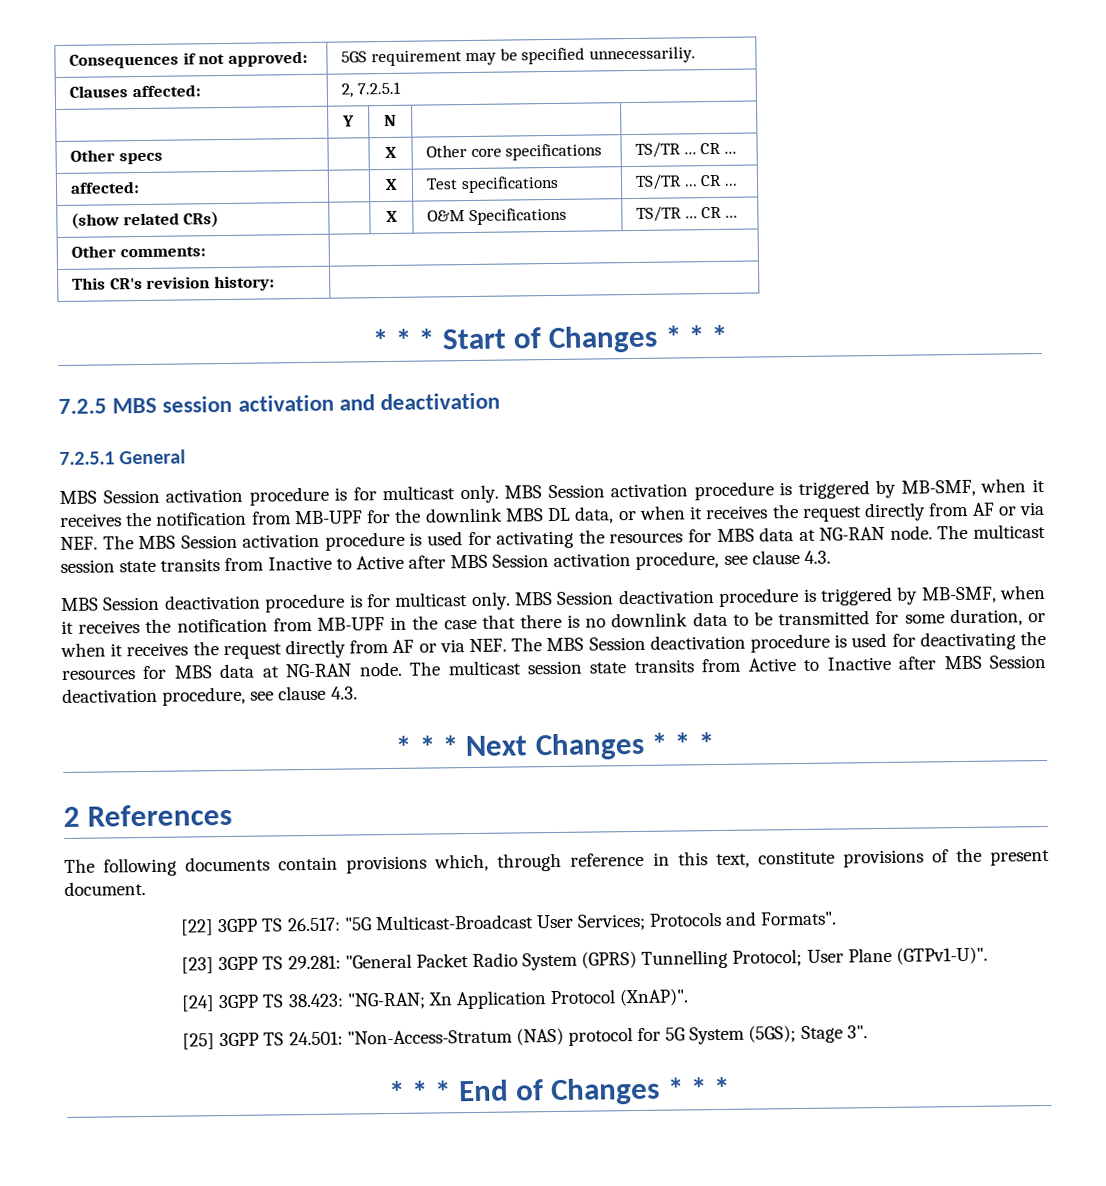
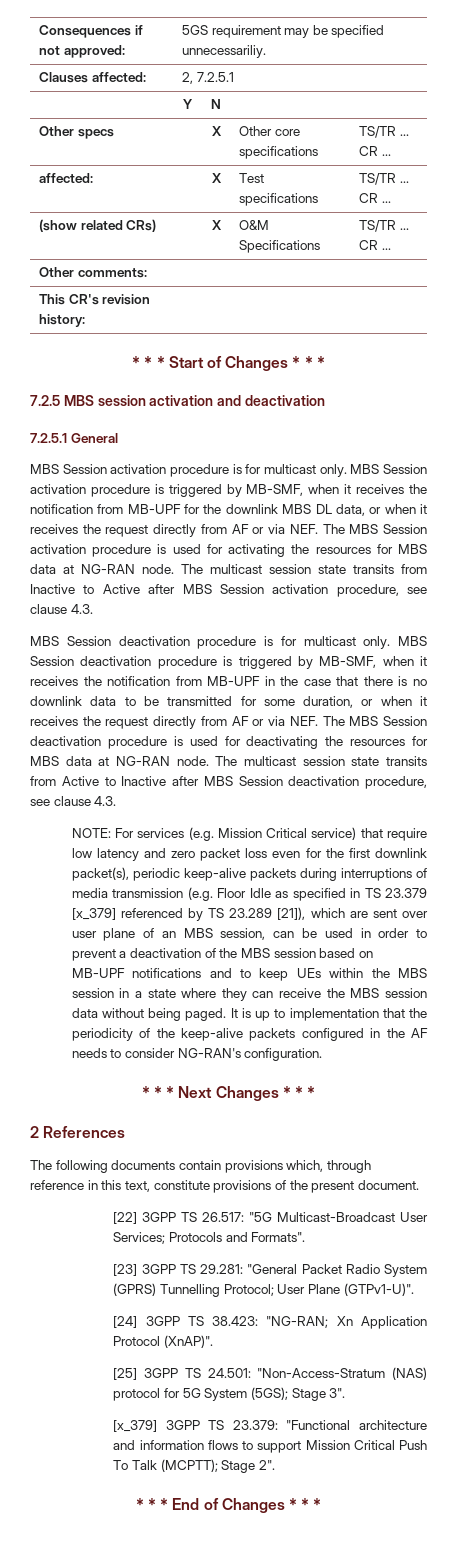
+ NOTE: For services (e.g. Mission Critical service) that require low latency and zero packet loss even for the first downlink packet(s), periodic keep-alive packets during interruptions of media transmission (e.g. Floor Idle as specified in TS 23.379 [x_379] referenced by TS 23.289 [21]), which are sent over user plane of an MBS session, can be used in order to prevent a deactivation of the MBS session based on MB-UPF notifications and to keep UEs within the MBS session in a state where they can receive the MBS session data without being paged. It is up to implementation that the periodicity of the keep-alive packets configured in the AF needs to consider NG-RAN's configuration.
+ [x_379] 3GPP TS 23.379: "Functional architecture and information flows to support Mission Critical Push To Talk (MCPTT); Stage 2".

